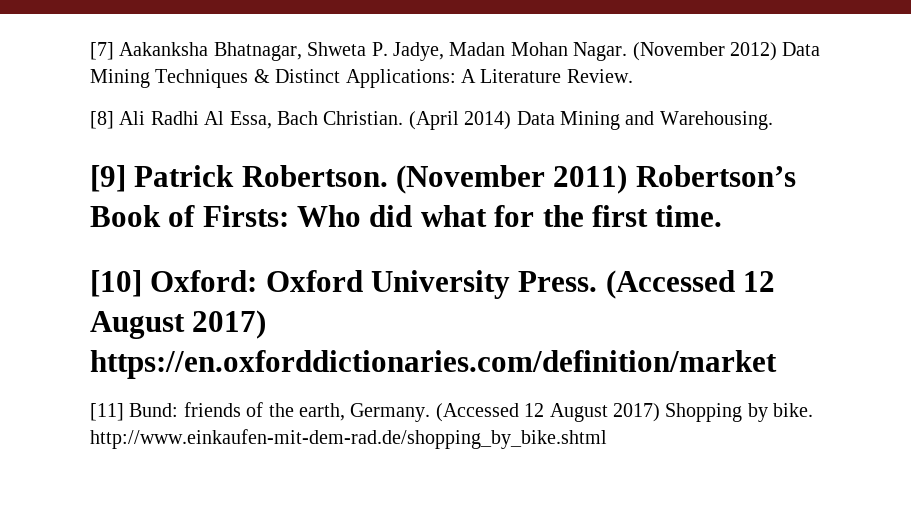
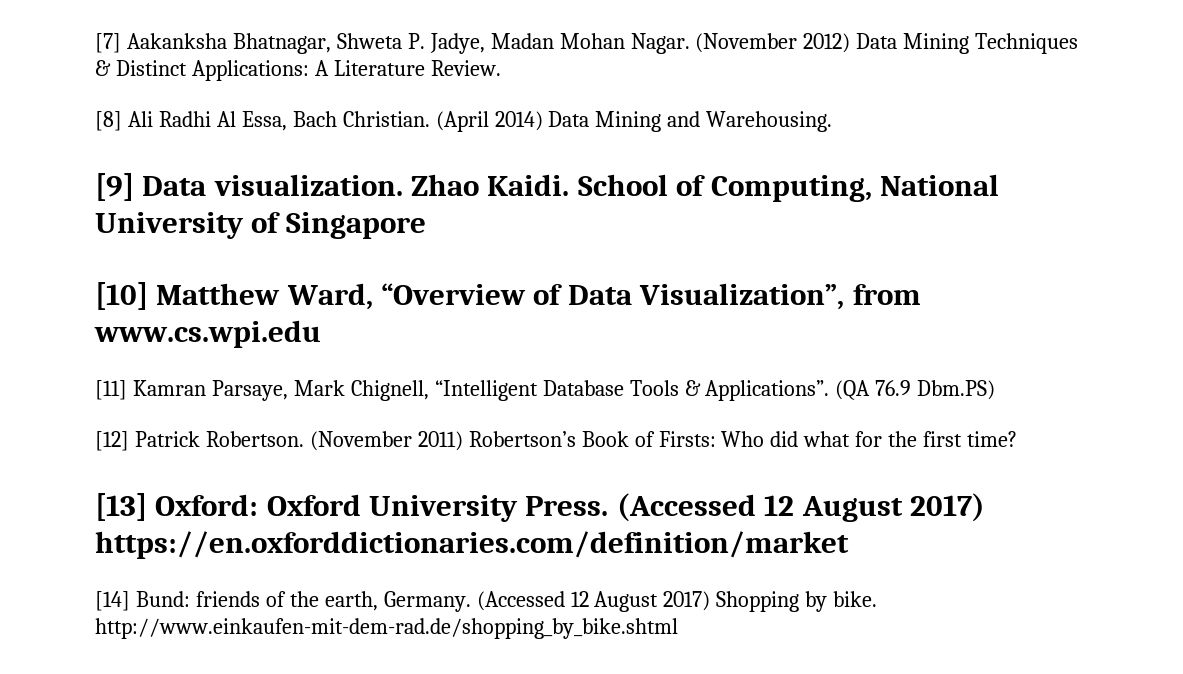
- [9] Patrick Robertson.
+ [9] Data visualization. Zhao Kaidi. School of Computing, National University of Singapore
+ [10] Matthew Ward, “Overview of Data Visualization”, from www.cs.wpi.edu
+ [11] Kamran Parsaye, Mark Chignell, “Intelligent Database Tools & Applications”. (QA 76.9 Dbm.PS)
+ [12] Patrick Robertson.
- (November 2011) Robertson’s Book of Firsts: Who did what for the first time.
- [10] Oxford: Oxford University Press.
+ (November 2011) Robertson’s Book of Firsts: Who did what for the first time?
+ [13] Oxford: Oxford University Press.
- [11] Bund: friends of the earth, Germany.
+ [14] Bund: friends of the earth, Germany.

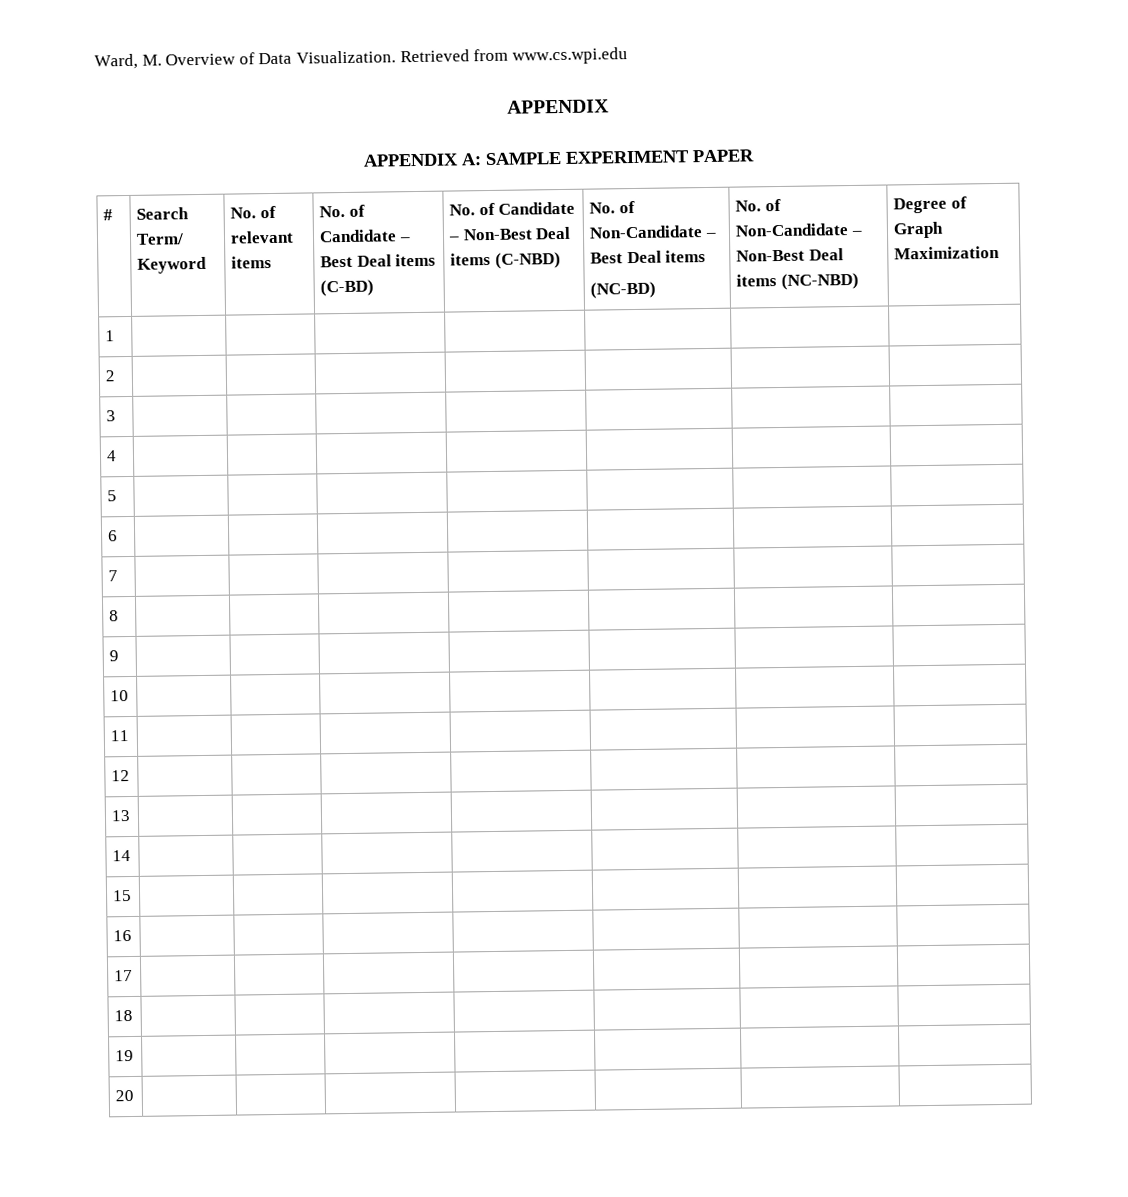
- [7] Aakanksha Bhatnagar, Shweta P. Jadye, Madan Mohan Nagar. (November 2012) Data Mining Techniques & Distinct Applications: A Literature Review.
- [8] Ali Radhi Al Essa, Bach Christian. (April 2014) Data Mining and Warehousing.
- [9] Data visualization. Zhao Kaidi. School of Computing, National University of Singapore
- [10] Matthew Ward, “Overview of Data Visualization”, from www.cs.wpi.edu
- [11] Kamran Parsaye, Mark Chignell, “Intelligent Database Tools & Applications”. (QA 76.9 Dbm.PS)
- [12] Patrick Robertson. (November 2011) Robertson’s Book of Firsts: Who did what for the first time?
- [13] Oxford: Oxford University Press. (Accessed 12 August 2017) https://en.oxforddictionaries.com/definition/market
- [14] Bund: friends of the earth, Germany. (Accessed 12 August 2017) Shopping by bike. http://www.einkaufen-mit-dem-rad.de/shopping_by_bike.shtml
+ Ward, M. Overview of Data Visualization. Retrieved from www.cs.wpi.edu
+ APPENDIX
+ APPENDIX A: SAMPLE EXPERIMENT PAPER
+ # | Search Term/ Keyword | No. of relevant items | No. of Candidate – Best Deal items (C-BD) | No. of Candidate – Non-Best Deal items (C-NBD) | No. of Non-Candidate – Best Deal items
+ (NC-BD) | No. of Non-Candidate – Non-Best Deal items (NC-NBD) | Degree of Graph Maximization
+ 1 | | | | | | |
+ 2 | | | | | | |
+ 3 | | | | | | |
+ 4 | | | | | | |
+ 5 | | | | | | |
+ 6 | | | | | | |
+ 7 | | | | | | |
+ 8 | | | | | | |
+ 9 | | | | | | |
+ 10 | | | | | | |
+ 11 | | | | | | |
+ 12 | | | | | | |
+ 13 | | | | | | |
+ 14 | | | | | | |
+ 15 | | | | | | |
+ 16 | | | | | | |
+ 17 | | | | | | |
+ 18 | | | | | | |
+ 19 | | | | | | |
+ 20 | | | | | | |

